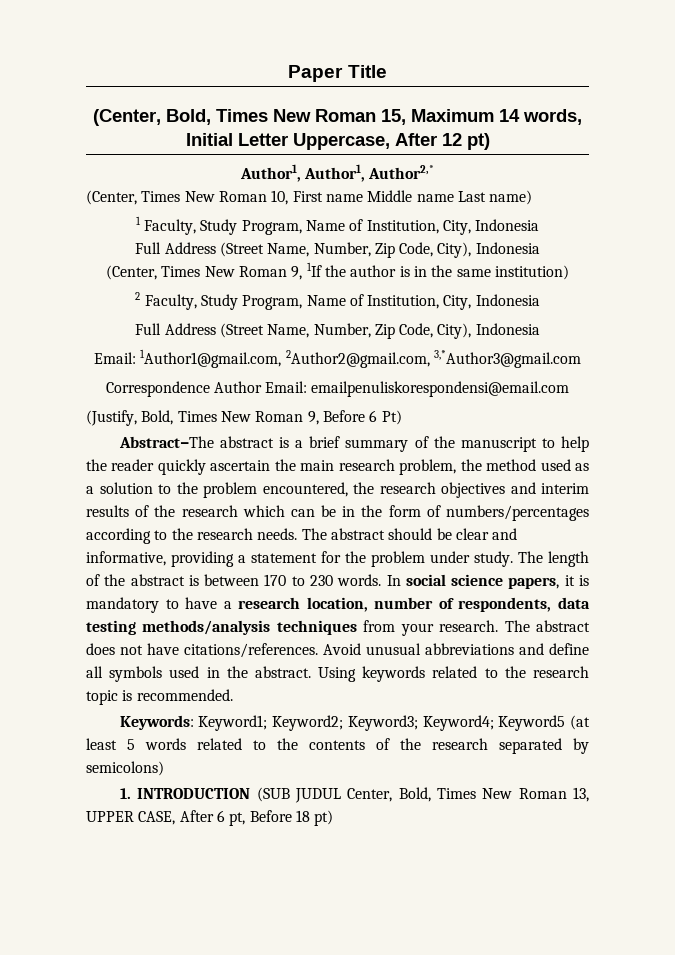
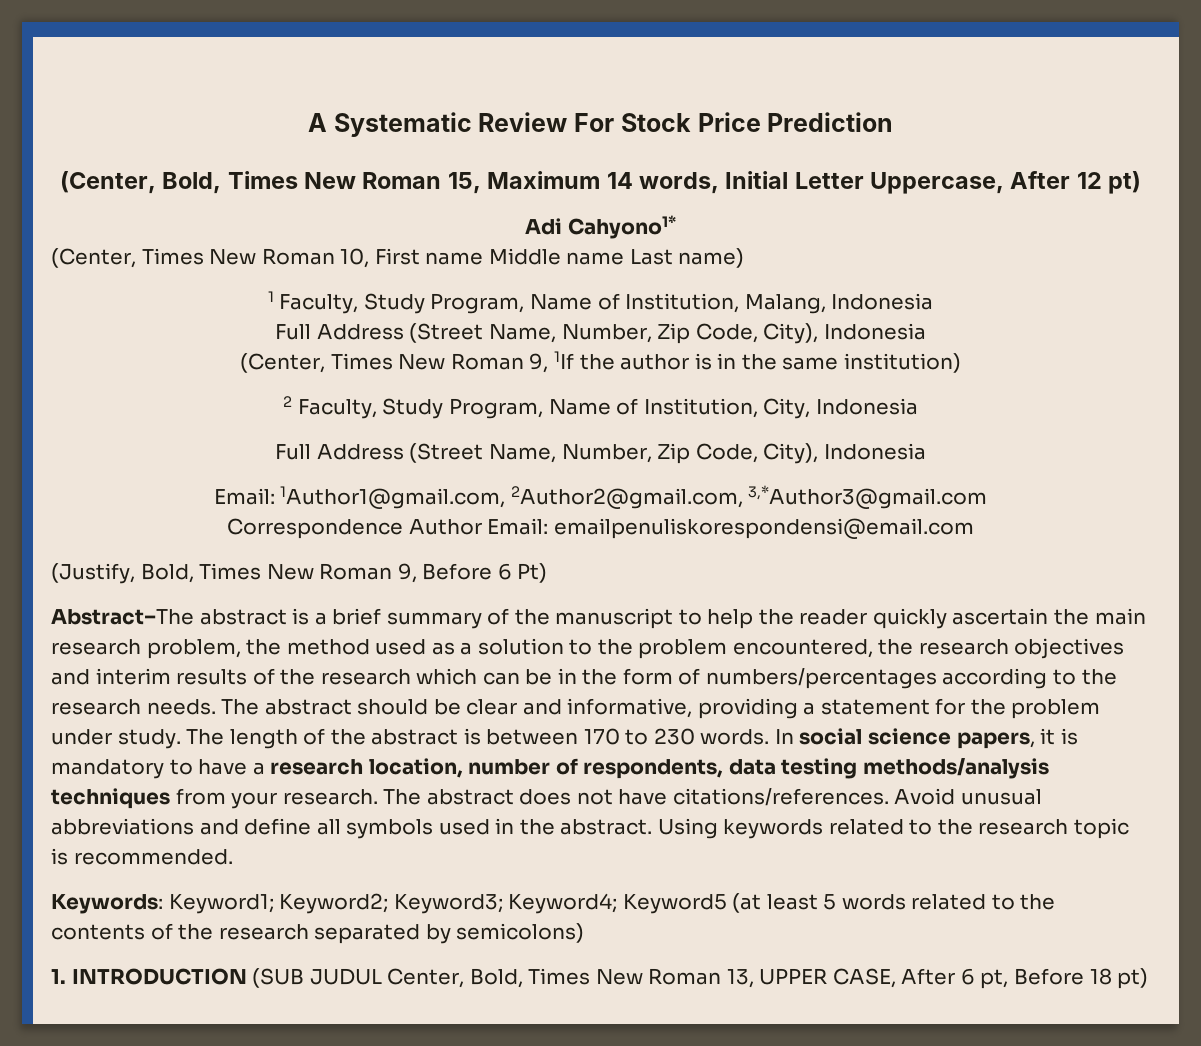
- Paper Title
+ A Systematic Review For Stock Price Prediction
- Author1, Author1, Author2,*
+ Adi Cahyono1*
- 1 Faculty, Study Program, Name of Institution, City, Indonesia
+ 1 Faculty, Study Program, Name of Institution, Malang, Indonesia

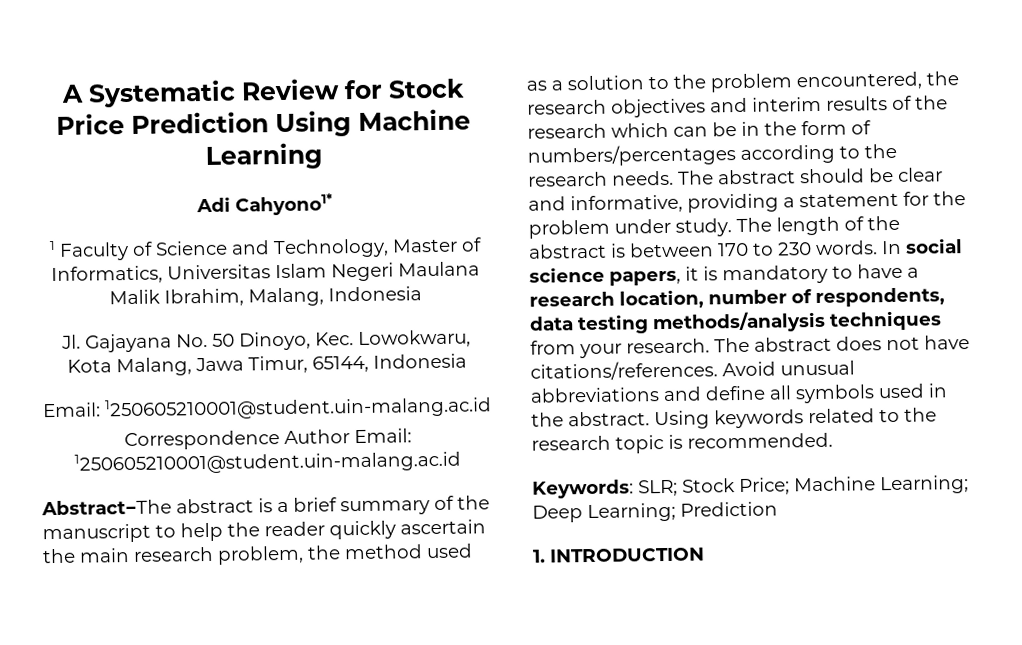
- A Systematic Review For Stock Price Prediction
- (Center, Bold, Times New Roman 15, Maximum 14 words, Initial Letter Uppercase, After 12 pt)
+ A Systematic Review for Stock Price Prediction Using Machine Learning
  Adi Cahyono1*
- (Center, Times New Roman 10, First name Middle name Last name)
- 1 Faculty, Study Program, Name of Institution, Malang, Indonesia
- Full Address (Street Name, Number, Zip Code, City), Indonesia
- (Center, Times New Roman 9, 1If the author is in the same institution)
- 2 Faculty, Study Program, Name of Institution, City, Indonesia
- Full Address (Street Name, Number, Zip Code, City), Indonesia
- Email: 1Author1@gmail.com, 2Author2@gmail.com, 3,*Author3@gmail.com
+ 1 Faculty of Science and Technology, Master of Informatics, Universitas Islam Negeri Maulana Malik Ibrahim, Malang, Indonesia
+ Jl. Gajayana No. 50 Dinoyo, Kec. Lowokwaru, Kota Malang, Jawa Timur, 65144, Indonesia
+ Email: 1250605210001@student.uin-malang.ac.id
- Correspondence Author Email: emailpenuliskorespondensi@email.com
- (Justify, Bold, Times New Roman 9, Before 6 Pt)
+ Correspondence Author Email: 1250605210001@student.uin-malang.ac.id
- Keywords: Keyword1; Keyword2; Keyword3; Keyword4; Keyword5 (at least 5 words related to the contents of the research separated by semicolons)
- 1. INTRODUCTION (SUB JUDUL Center, Bold, Times New Roman 13, UPPER CASE, After 6 pt, Before 18 pt)
+ Keywords: SLR; Stock Price; Machine Learning; Deep Learning; Prediction
+ 1. INTRODUCTION

